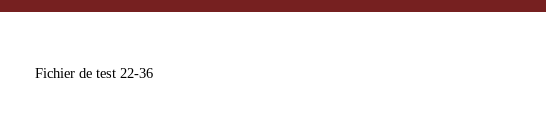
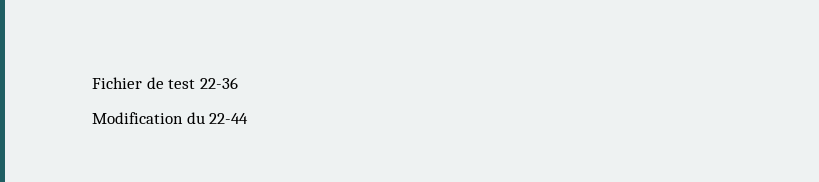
+ Modification du 22-44

